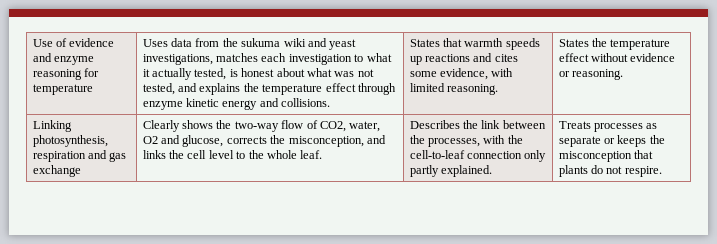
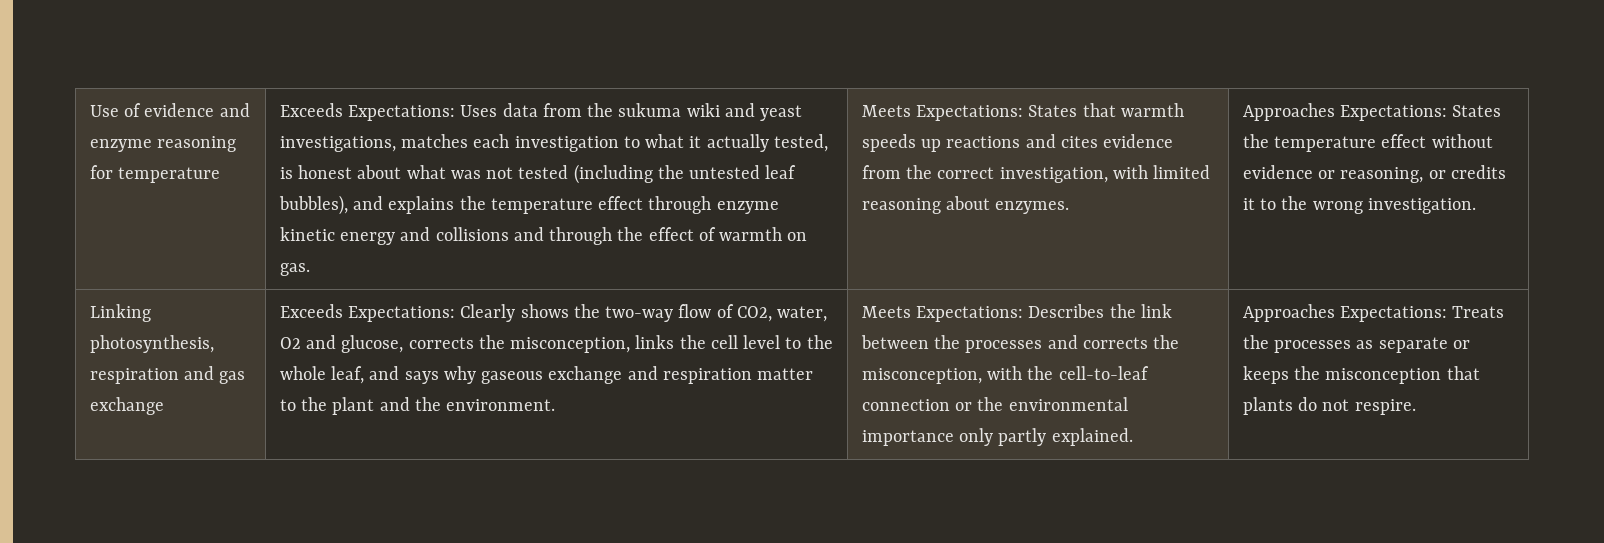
- Uses data from the sukuma wiki and yeast investigations, matches each investigation to what it actually tested, is honest about what was not tested, and explains the temperature effect through enzyme kinetic energy and collisions. | States that warmth speeds up reactions and cites some evidence, with limited reasoning. | States the temperature effect without evidence or reasoning.
+ Exceeds Expectations: Uses data from the sukuma wiki and yeast investigations, matches each investigation to what it actually tested, is honest about what was not tested (including the untested leaf bubbles), and explains the temperature effect through enzyme kinetic energy and collisions and through the effect of warmth on gas. | Meets Expectations: States that warmth speeds up reactions and cites evidence from the correct investigation, with limited reasoning about enzymes. | Approaches Expectations: States the temperature effect without evidence or reasoning, or credits it to the wrong investigation.
- Clearly shows the two-way flow of CO2, water, O2 and glucose, corrects the misconception, and links the cell level to the whole leaf. | Describes the link between the processes, with the cell-to-leaf connection only partly explained.
+ Exceeds Expectations: Clearly shows the two-way flow of CO2, water, O2 and glucose, corrects the misconception, links the cell level to the whole leaf, and says why gaseous exchange and respiration matter to the plant and the environment. | Meets Expectations: Describes the link between the processes and corrects the misconception, with the cell-to-leaf connection or the environmental importance only partly explained.
- Treats processes as separate or keeps the misconception that plants do not respire.
+ Approaches Expectations: Treats the processes as separate or keeps the misconception that plants do not respire.

